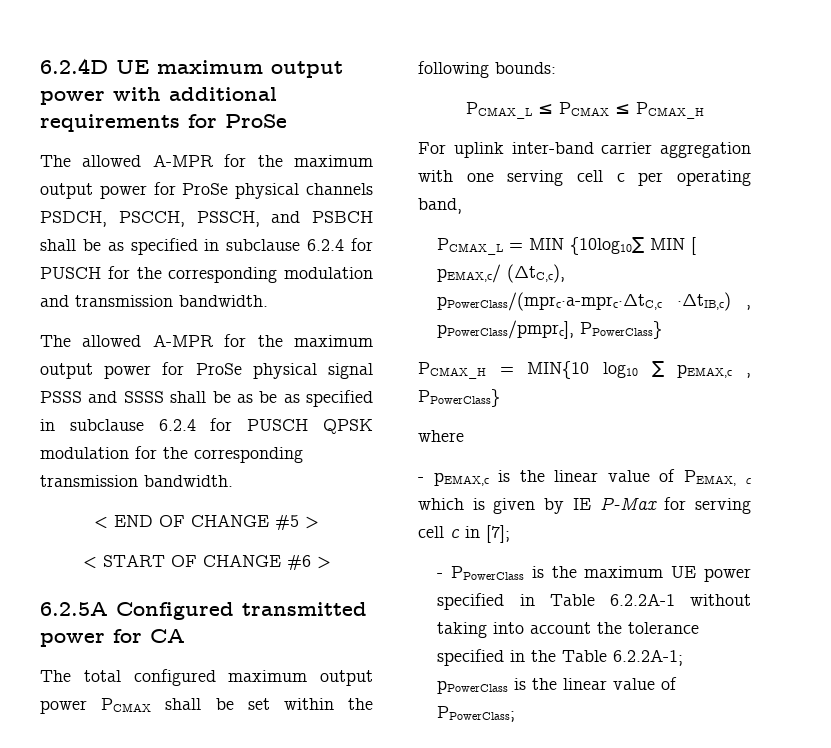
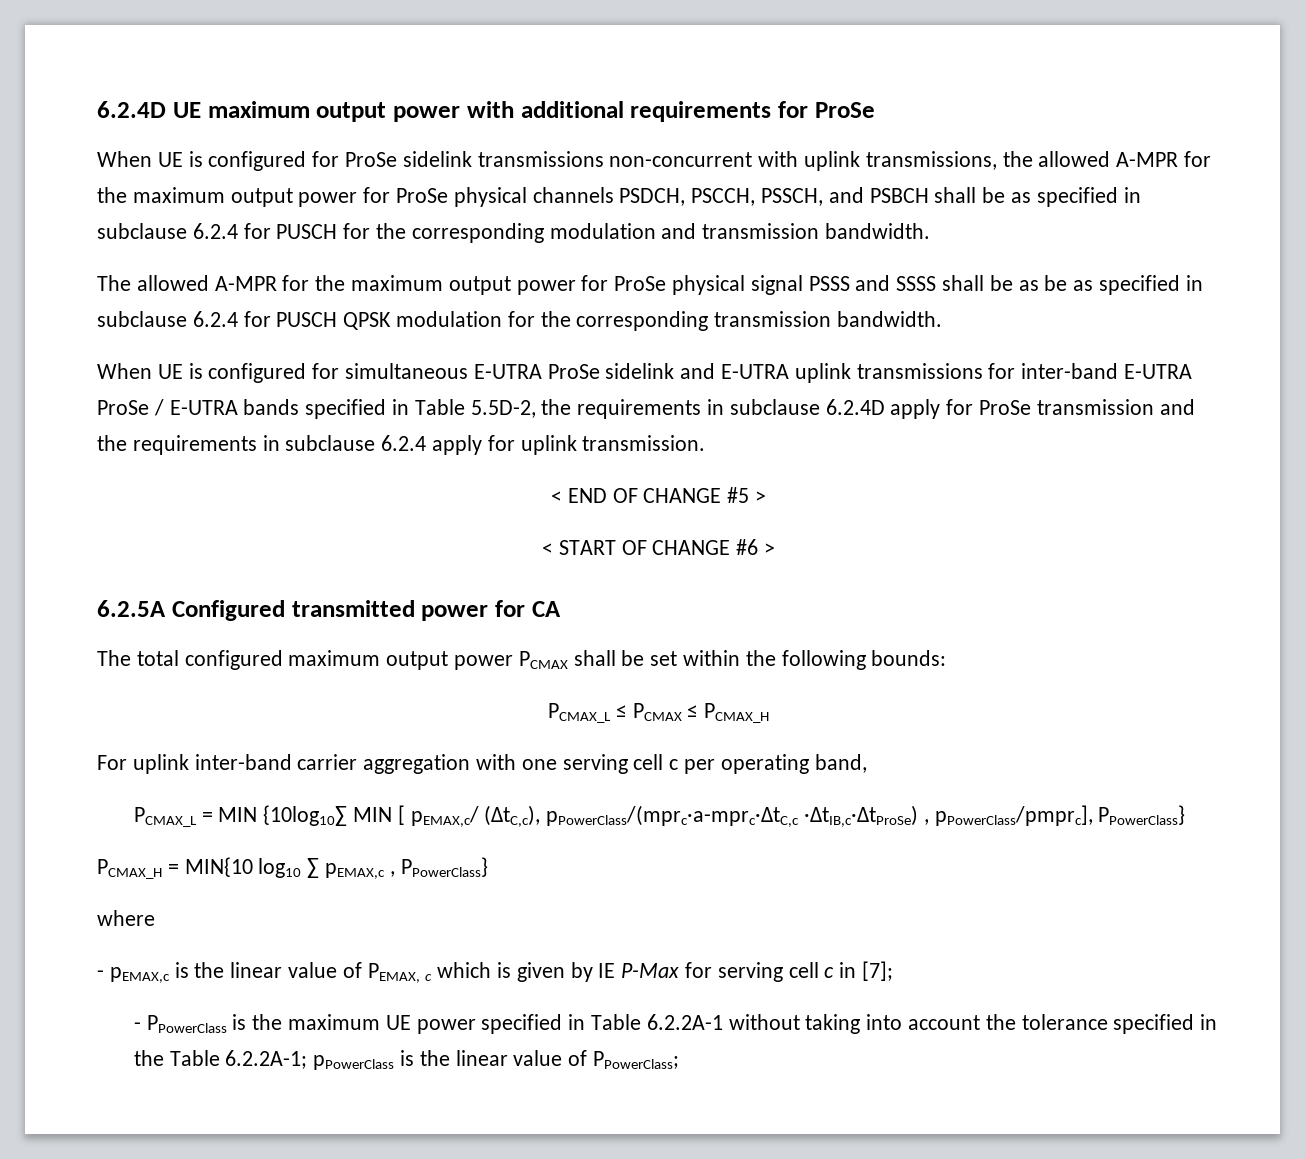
- The allowed A-MPR for the maximum output power for ProSe physical channels PSDCH, PSCCH, PSSCH, and PSBCH shall be as specified in subclause 6.2.4 for PUSCH for the corresponding modulation and transmission bandwidth.
+ When UE is configured for ProSe sidelink transmissions non-concurrent with uplink transmissions, the allowed A-MPR for the maximum output power for ProSe physical channels PSDCH, PSCCH, PSSCH, and PSBCH shall be as specified in subclause 6.2.4 for PUSCH for the corresponding modulation and transmission bandwidth.
+ When UE is configured for simultaneous E-UTRA ProSe sidelink and E-UTRA uplink transmissions for inter-band E-UTRA ProSe / E-UTRA bands specified in Table 5.5D-2, the requirements in subclause 6.2.4D apply for ProSe transmission and the requirements in subclause 6.2.4 apply for uplink transmission.
- PCMAX_L = MIN {10log10∑ MIN [ pEMAX,c/ (ΔtC,c), pPowerClass/(mprc·a-mprc·ΔtC,c ·ΔtIB,c) , pPowerClass/pmprc], PPowerClass}
+ PCMAX_L = MIN {10log10∑ MIN [ pEMAX,c/ (ΔtC,c), pPowerClass/(mprc·a-mprc·ΔtC,c ·ΔtIB,c·ΔtProSe) , pPowerClass/pmprc], PPowerClass}

